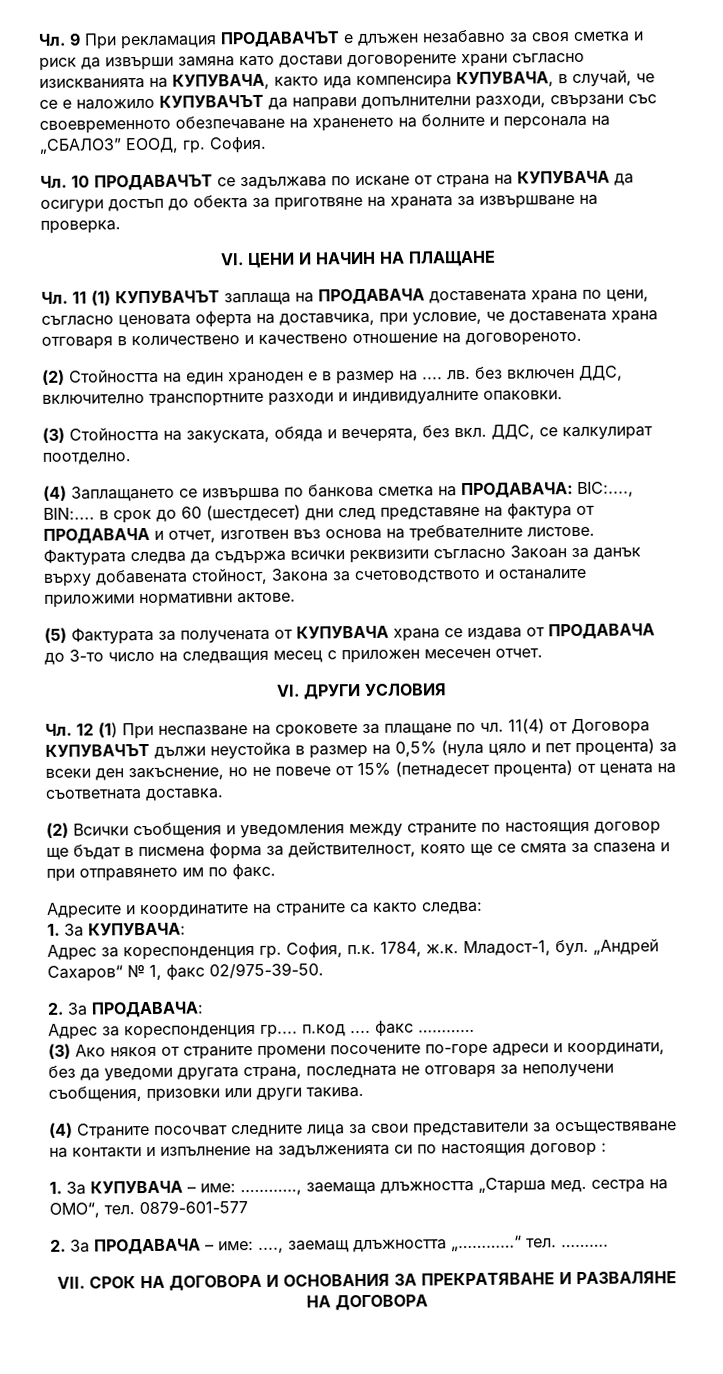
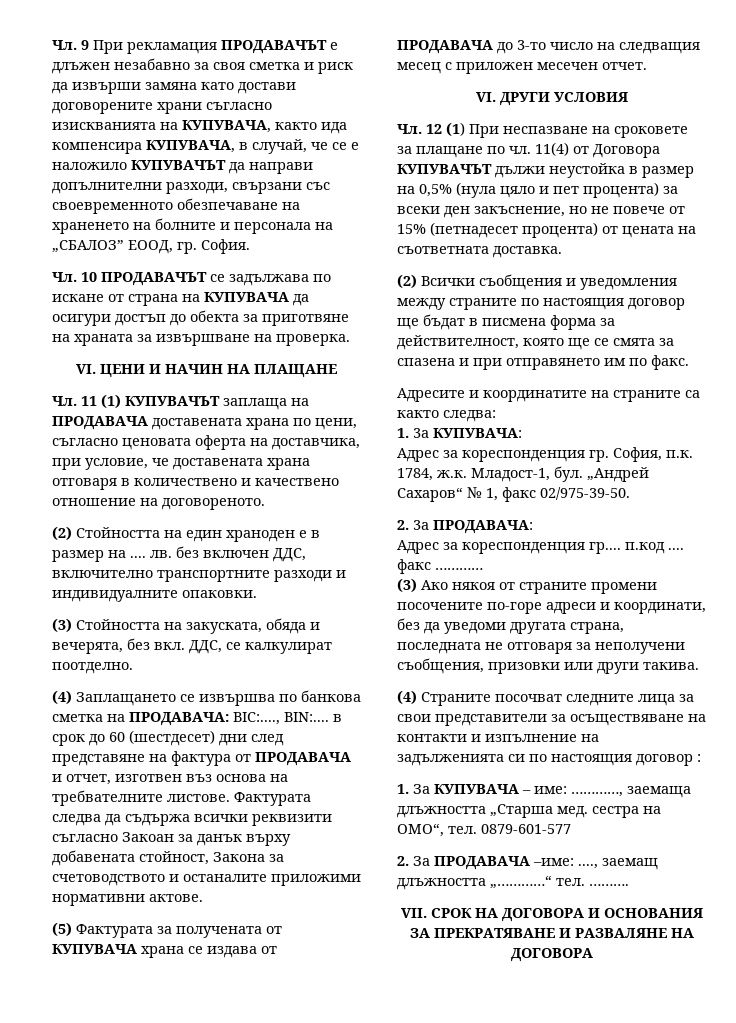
- 2. За ПРОДАВАЧА – име: ...., заемащ длъжността „…………“ тел.
+ 2. За ПРОДАВАЧА –име: ...., заемащ длъжността „…………“ тел.

